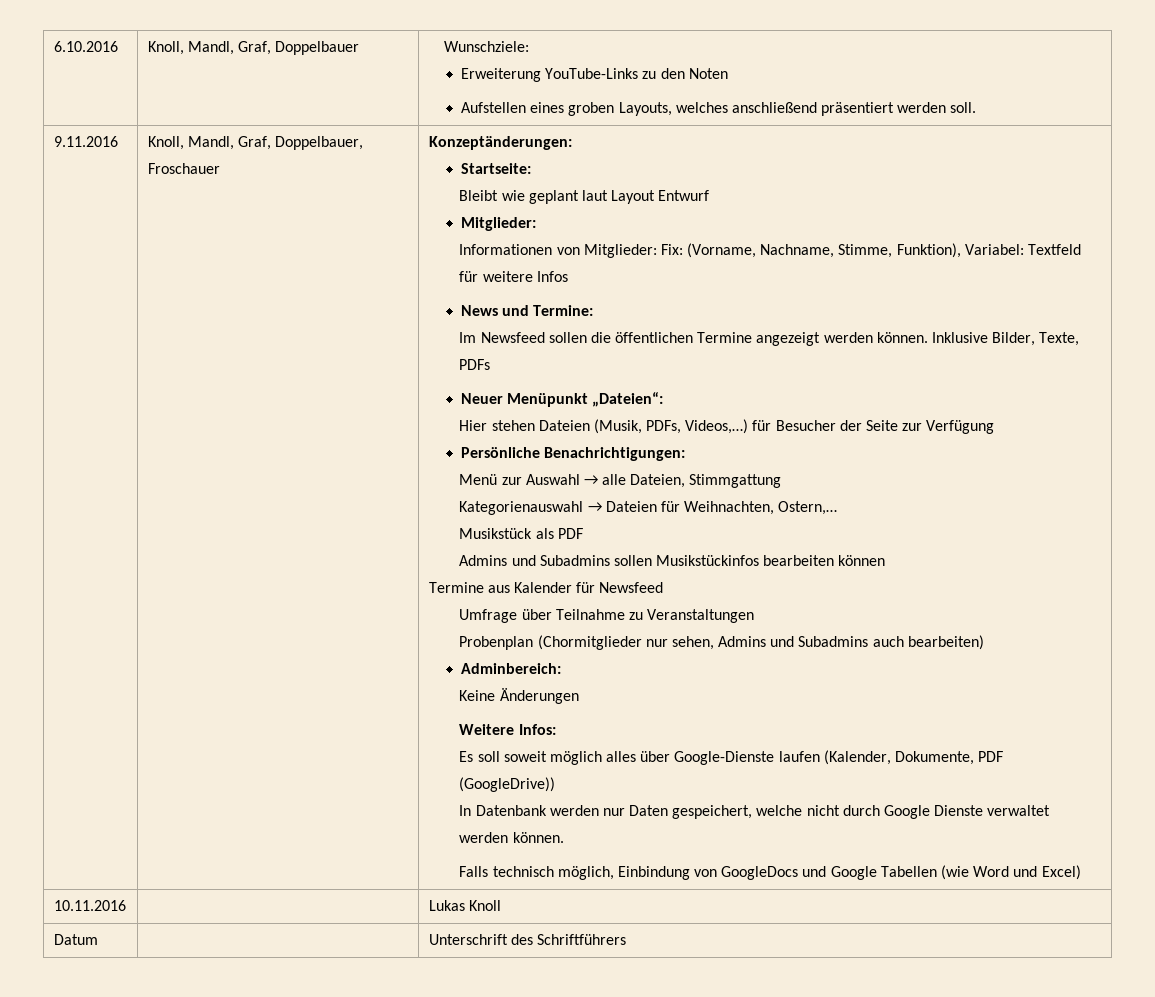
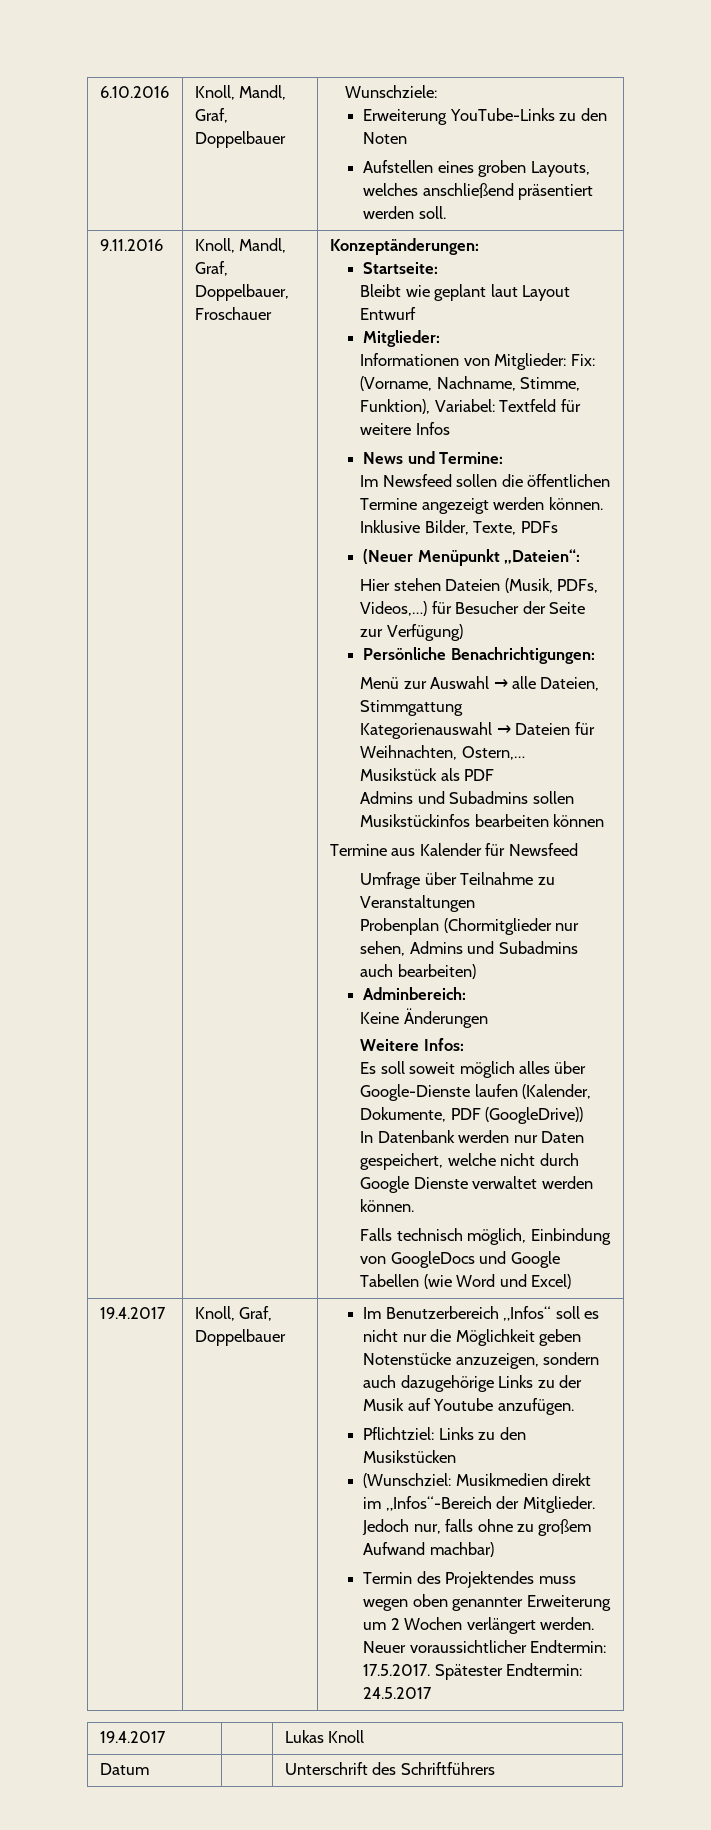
- Neuer Menüpunkt „Dateien“:
+ (Neuer Menüpunkt „Dateien“:
- Hier stehen Dateien (Musik, PDFs, Videos,…) für Besucher der Seite zur Verfügung
+ Hier stehen Dateien (Musik, PDFs, Videos,…) für Besucher der Seite zur Verfügung)
- 10.11.2016 | | Lukas Knoll
+ 19.4.2017 | Knoll, Graf, Doppelbauer | Im Benutzerbereich „Infos“ soll es nicht nur die Möglichkeit geben Notenstücke anzuzeigen, sondern auch dazugehörige Links zu der Musik auf Youtube anzufügen.
+ Pflichtziel: Links zu den Musikstücken
+ (Wunschziel: Musikmedien direkt im „Infos“-Bereich der Mitglieder. Jedoch nur, falls ohne zu großem Aufwand machbar)
+ Termin des Projektendes muss wegen oben genannter Erweiterung um 2 Wochen verlängert werden. Neuer voraussichtlicher Endtermin: 17.5.2017. Spätester Endtermin: 24.5.2017
+ 19.4.2017 | | Lukas Knoll

